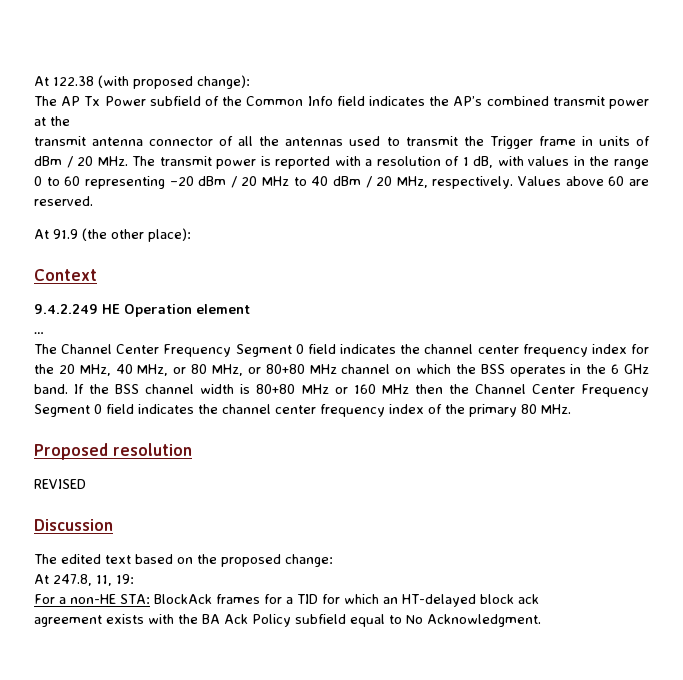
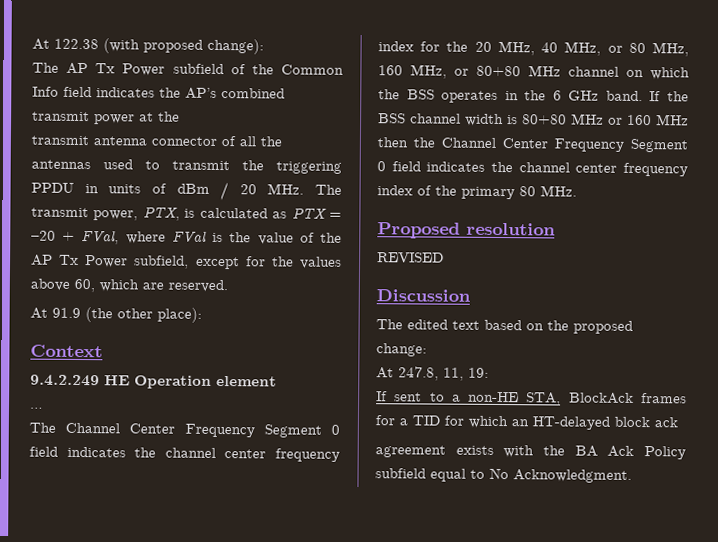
- transmit antenna connector of all the antennas used to transmit the Trigger frame in units of dBm / 20 MHz. The transmit power is reported with a resolution of 1 dB, with values in the range 0 to 60 representing –20 dBm / 20 MHz to 40 dBm / 20 MHz, respectively. Values above 60 are reserved.
+ transmit antenna connector of all the antennas used to transmit the triggering PPDU in units of dBm / 20 MHz. The transmit power, PTX, is calculated as PTX = –20 + FVal, where FVal is the value of the AP Tx Power subfield, except for the values above 60, which are reserved.
- The Channel Center Frequency Segment 0 field indicates the channel center frequency index for the 20 MHz, 40 MHz, or 80 MHz, or 80+80 MHz channel on which the BSS operates in the 6 GHz band.
+ The Channel Center Frequency Segment 0 field indicates the channel center frequency index for the 20 MHz, 40 MHz, or 80 MHz, 160 MHz, or 80+80 MHz channel on which the BSS operates in the 6 GHz band.
- For a non-HE STA: BlockAck frames for a TID for which an HT-delayed block ack
+ If sent to a non-HE STA, BlockAck frames for a TID for which an HT-delayed block ack

